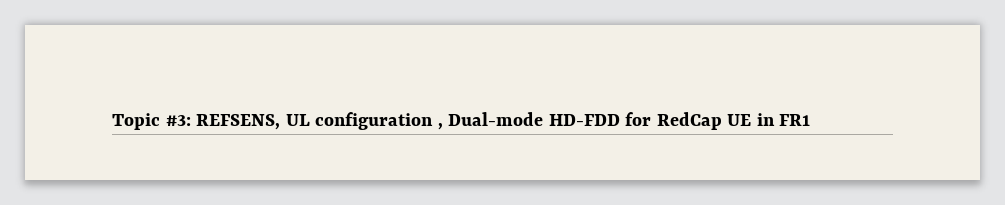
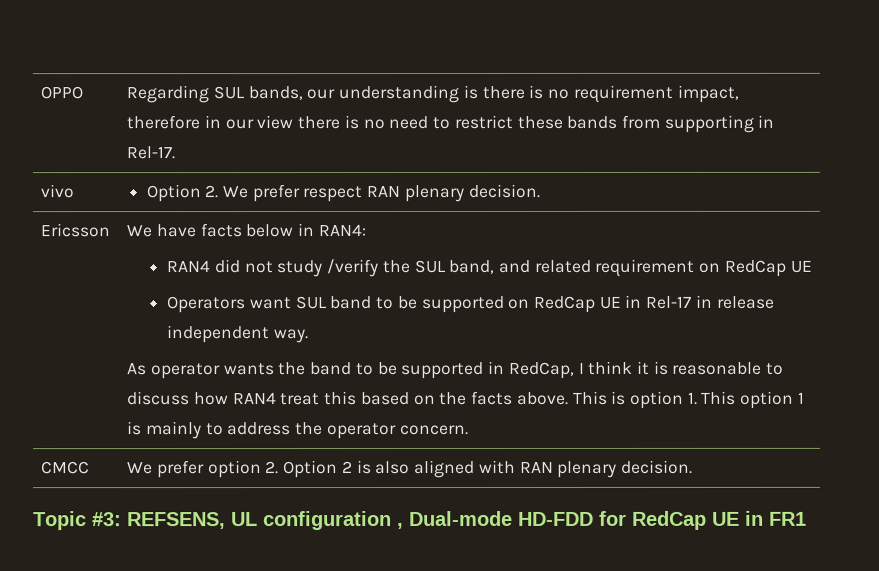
+ OPPO | Regarding SUL bands, our understanding is there is no requirement impact, therefore in our view there is no need to restrict these bands from supporting in Rel-17.
+ vivo | Option 2. We prefer respect RAN plenary decision.
+ Ericsson | We have facts below in RAN4:
+ RAN4 did not study /verify the SUL band, and related requirement on RedCap UE
+ Operators want SUL band to be supported on RedCap UE in Rel-17 in release independent way.
+ As operator wants the band to be supported in RedCap, I think it is reasonable to discuss how RAN4 treat this based on the facts above. This is option 1. This option 1 is mainly to address the operator concern.
+ CMCC | We prefer option 2. Option 2 is also aligned with RAN plenary decision.

